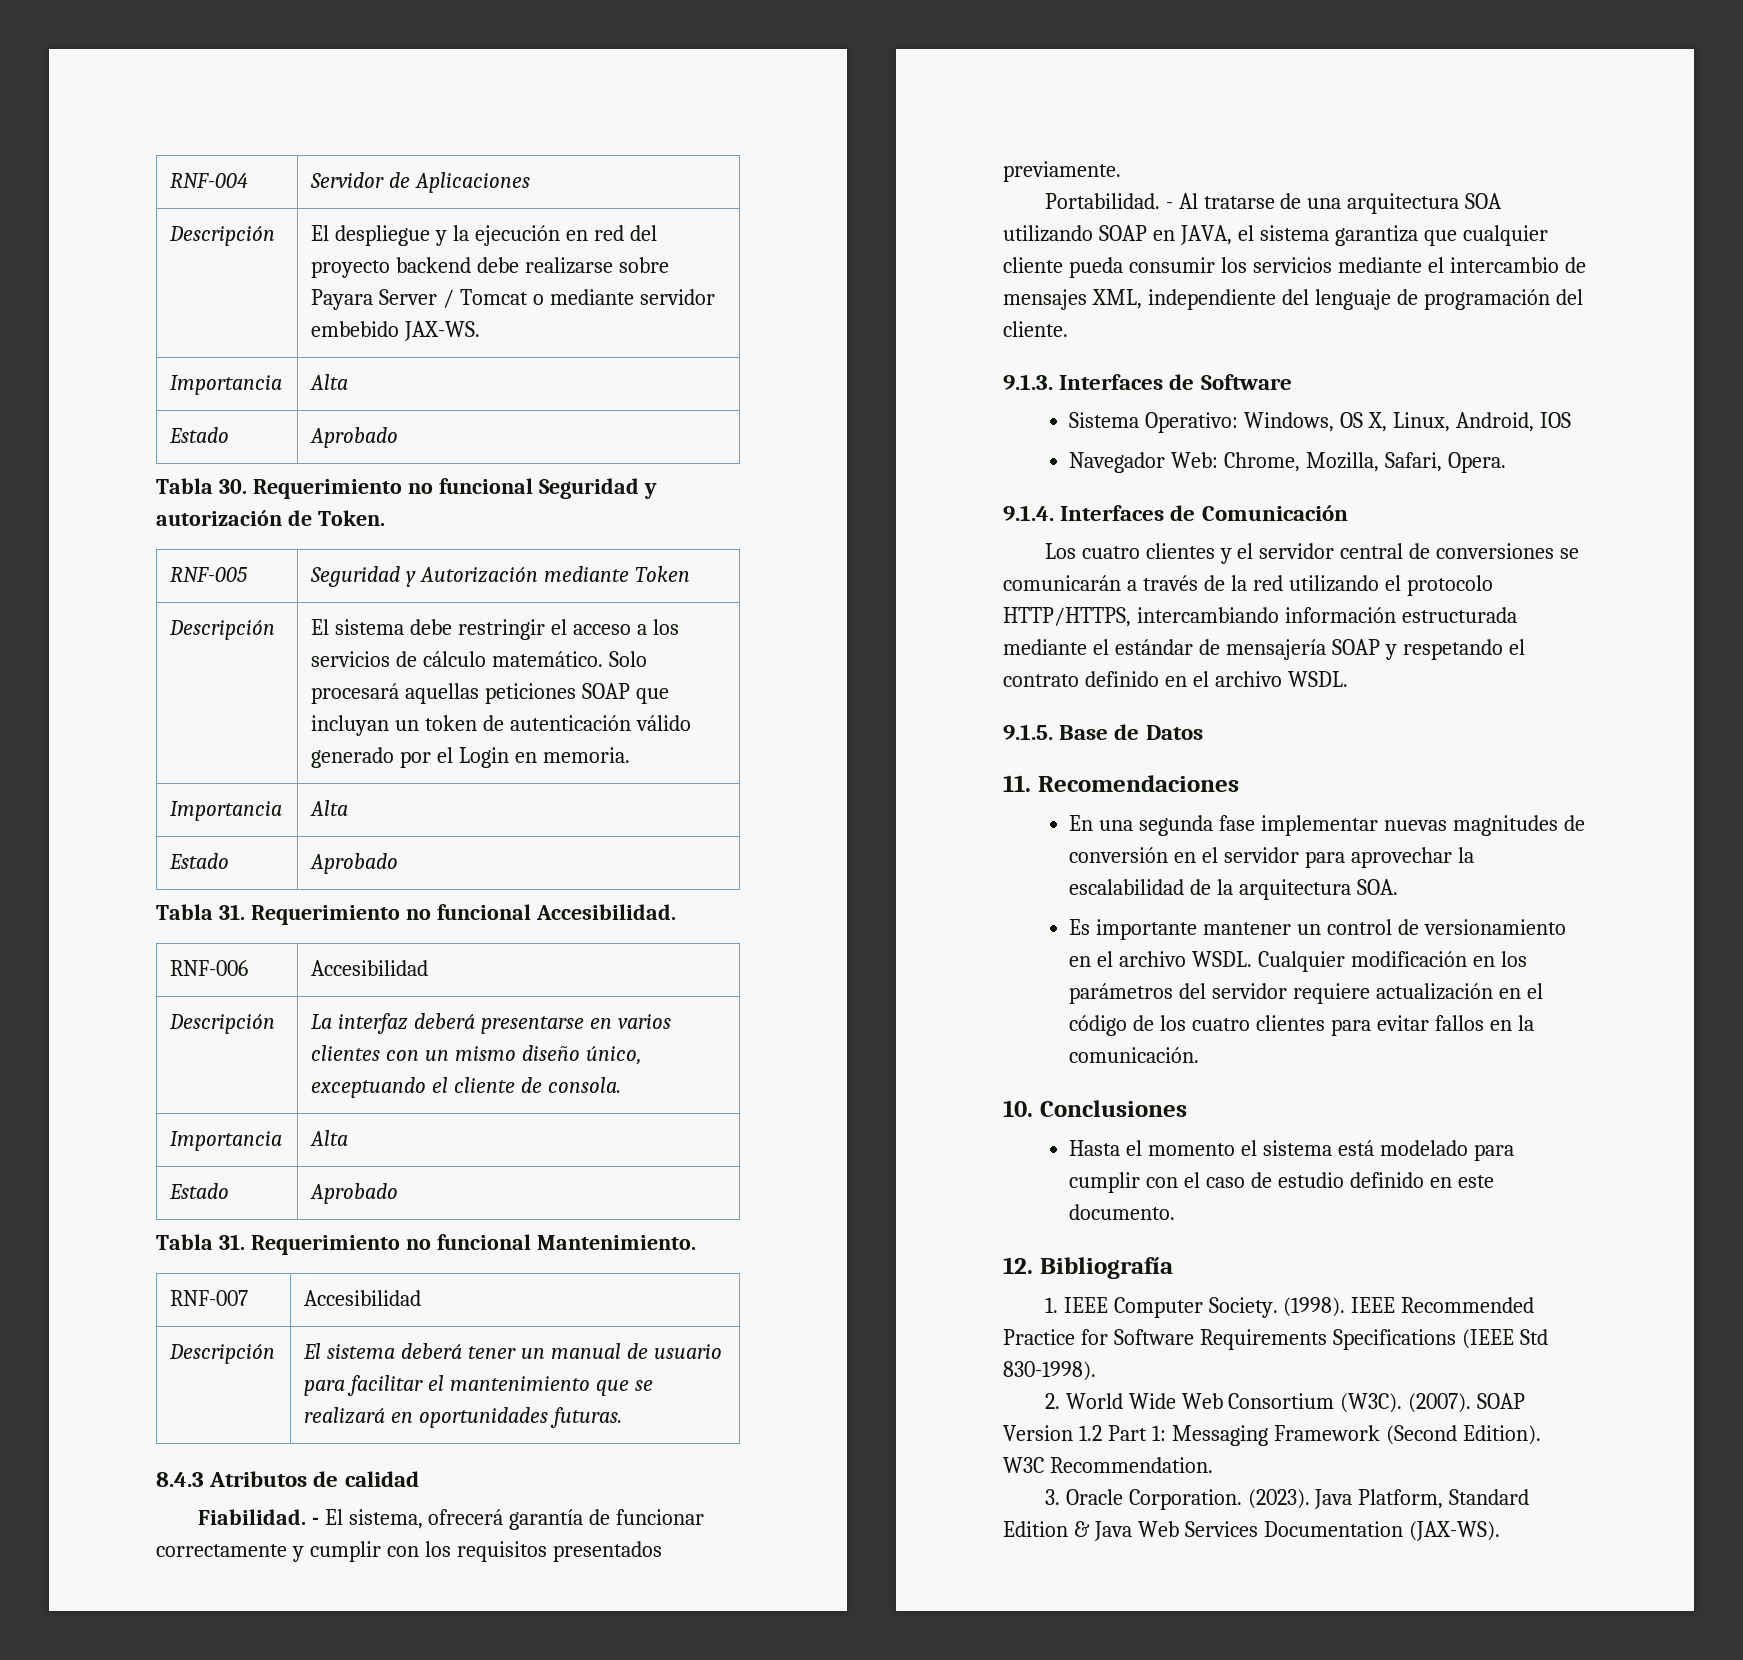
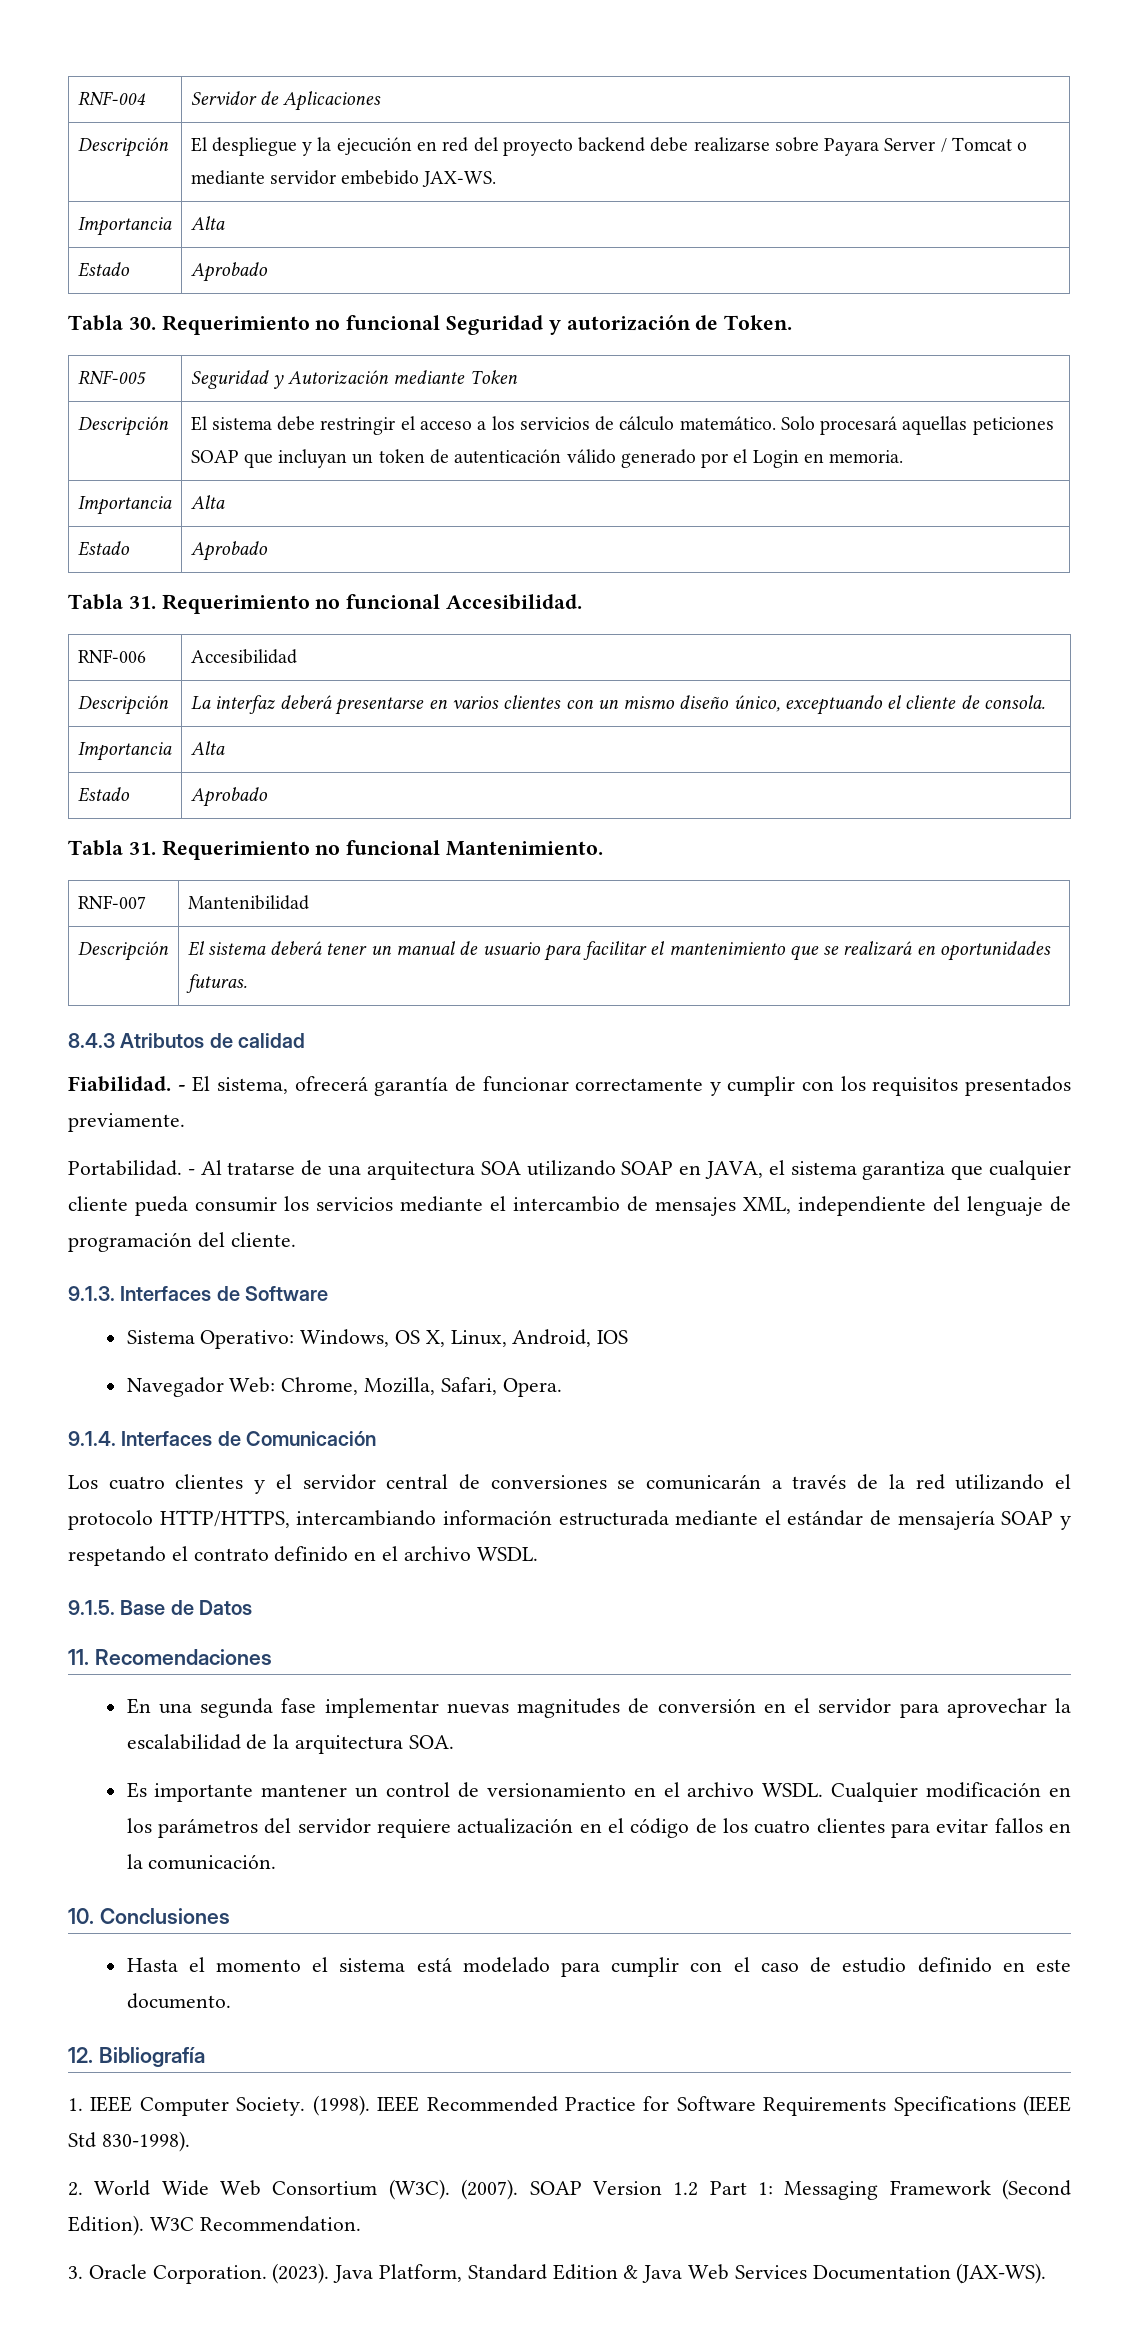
- RNF-007 | Accesibilidad
+ RNF-007 | Mantenibilidad

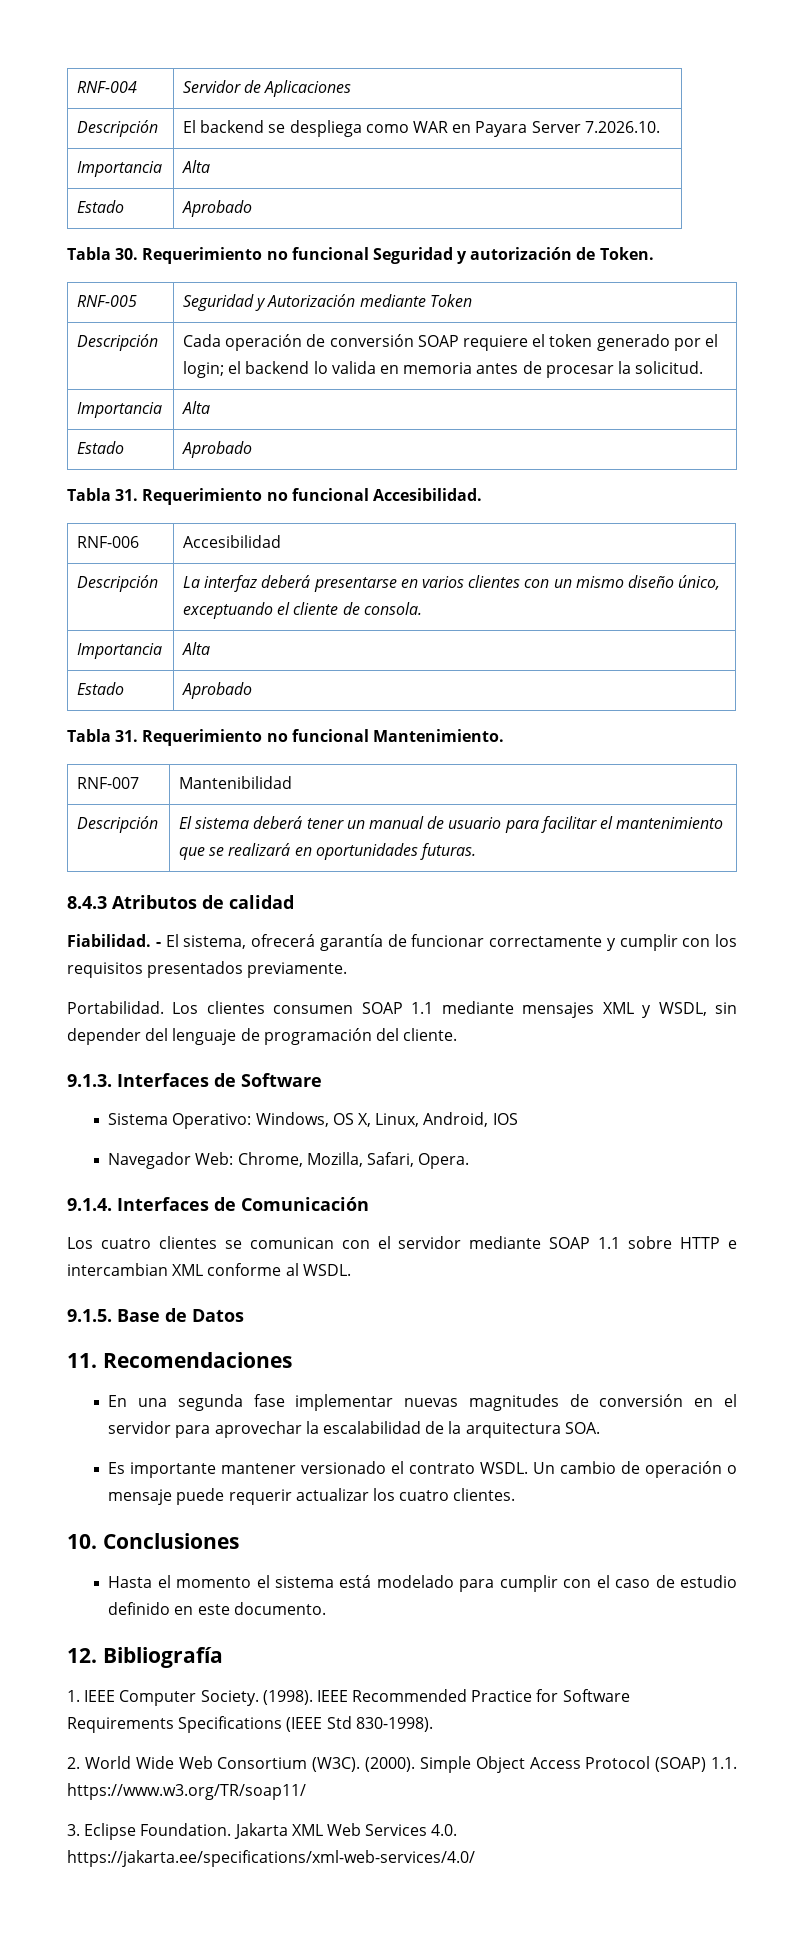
- Descripción | El despliegue y la ejecución en red del proyecto backend debe realizarse sobre Payara Server / Tomcat o mediante servidor embebido JAX-WS.
+ Descripción | El backend se despliega como WAR en Payara Server 7.2026.10.
- Descripción | El sistema debe restringir el acceso a los servicios de cálculo matemático. Solo procesará aquellas peticiones SOAP que incluyan un token de autenticación válido generado por el Login en memoria.
+ Descripción | Cada operación de conversión SOAP requiere el token generado por el login; el backend lo valida en memoria antes de procesar la solicitud.
- - Al tratarse de una arquitectura SOA utilizando SOAP en JAVA, el sistema garantiza que cualquier cliente pueda consumir los servicios mediante el intercambio de mensajes XML, independiente del lenguaje de programación del cliente.
+ Los clientes consumen SOAP 1.1 mediante mensajes XML y WSDL, sin depender del lenguaje de programación del cliente.
- Los cuatro clientes y el servidor central de conversiones se comunicarán a través de la red utilizando el protocolo HTTP/HTTPS, intercambiando información estructurada mediante el estándar de mensajería SOAP y respetando el contrato definido en el archivo WSDL.
+ Los cuatro clientes se comunican con el servidor mediante SOAP 1.1 sobre HTTP e intercambian XML conforme al WSDL.
- Es importante mantener un control de versionamiento en el archivo WSDL. Cualquier modificación en los parámetros del servidor requiere actualización en el código de los cuatro clientes para evitar fallos en la comunicación.
+ Es importante mantener versionado el contrato WSDL. Un cambio de operación o mensaje puede requerir actualizar los cuatro clientes.
- (2007). SOAP Version 1.2 Part 1: Messaging Framework (Second Edition). W3C Recommendation.
- 3. Oracle Corporation. (2023). Java Platform, Standard Edition & Java Web Services Documentation (JAX-WS).
+ (2000). Simple Object Access Protocol (SOAP) 1.1. https://www.w3.org/TR/soap11/
+ 3. Eclipse Foundation. Jakarta XML Web Services 4.0. https://jakarta.ee/specifications/xml-web-services/4.0/

